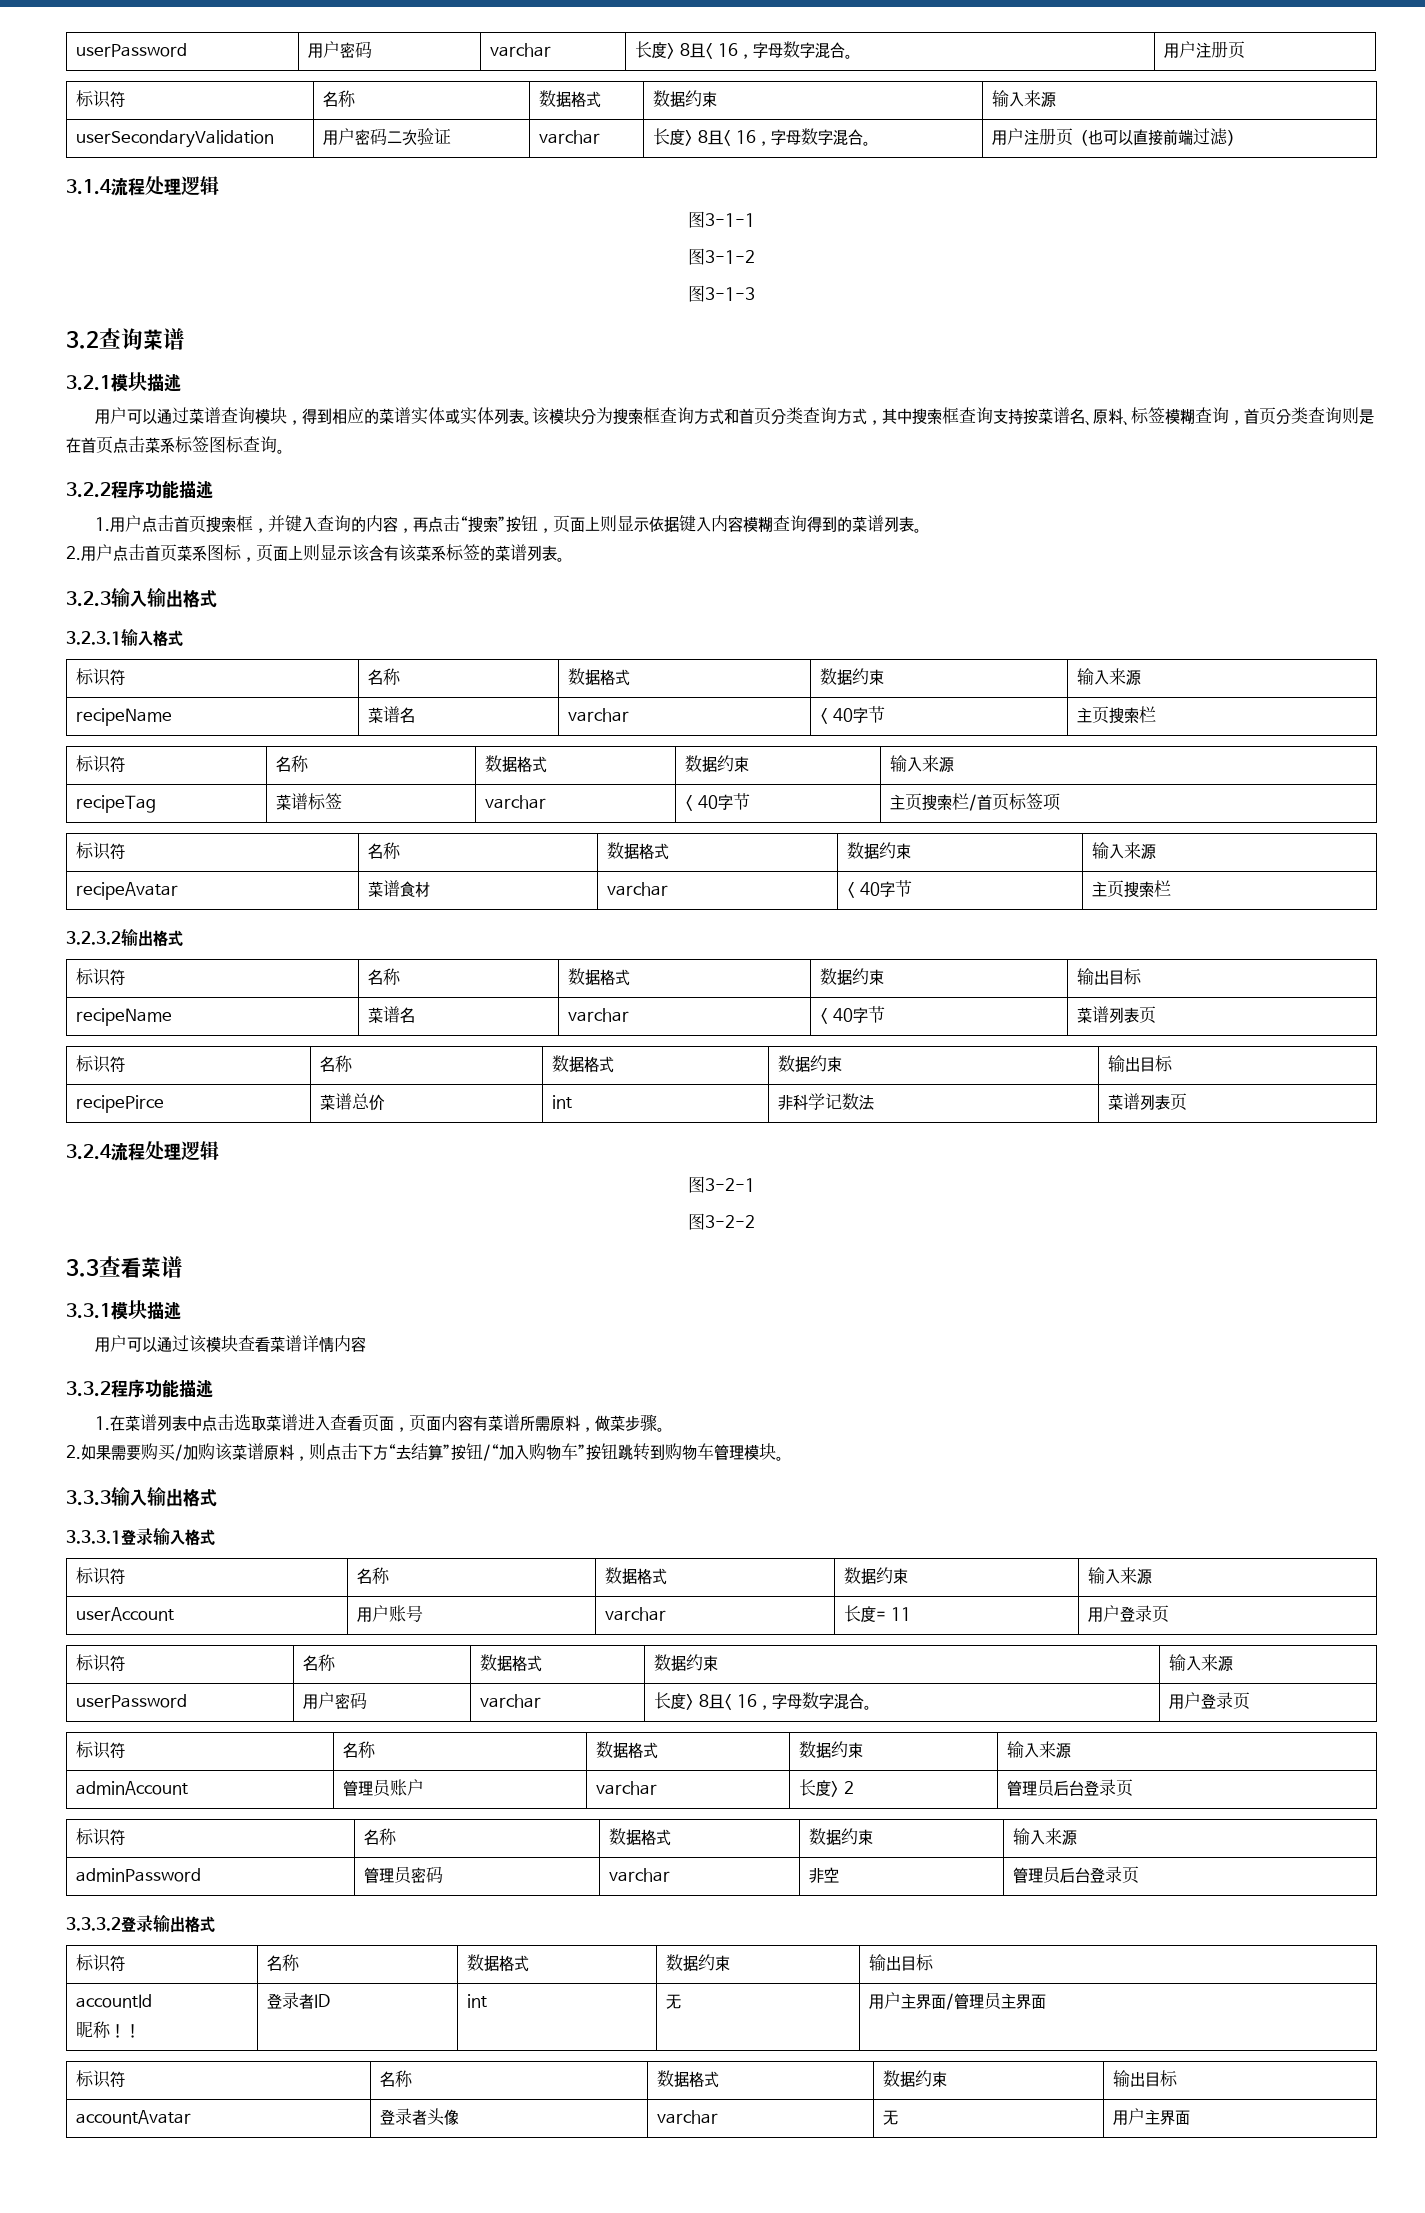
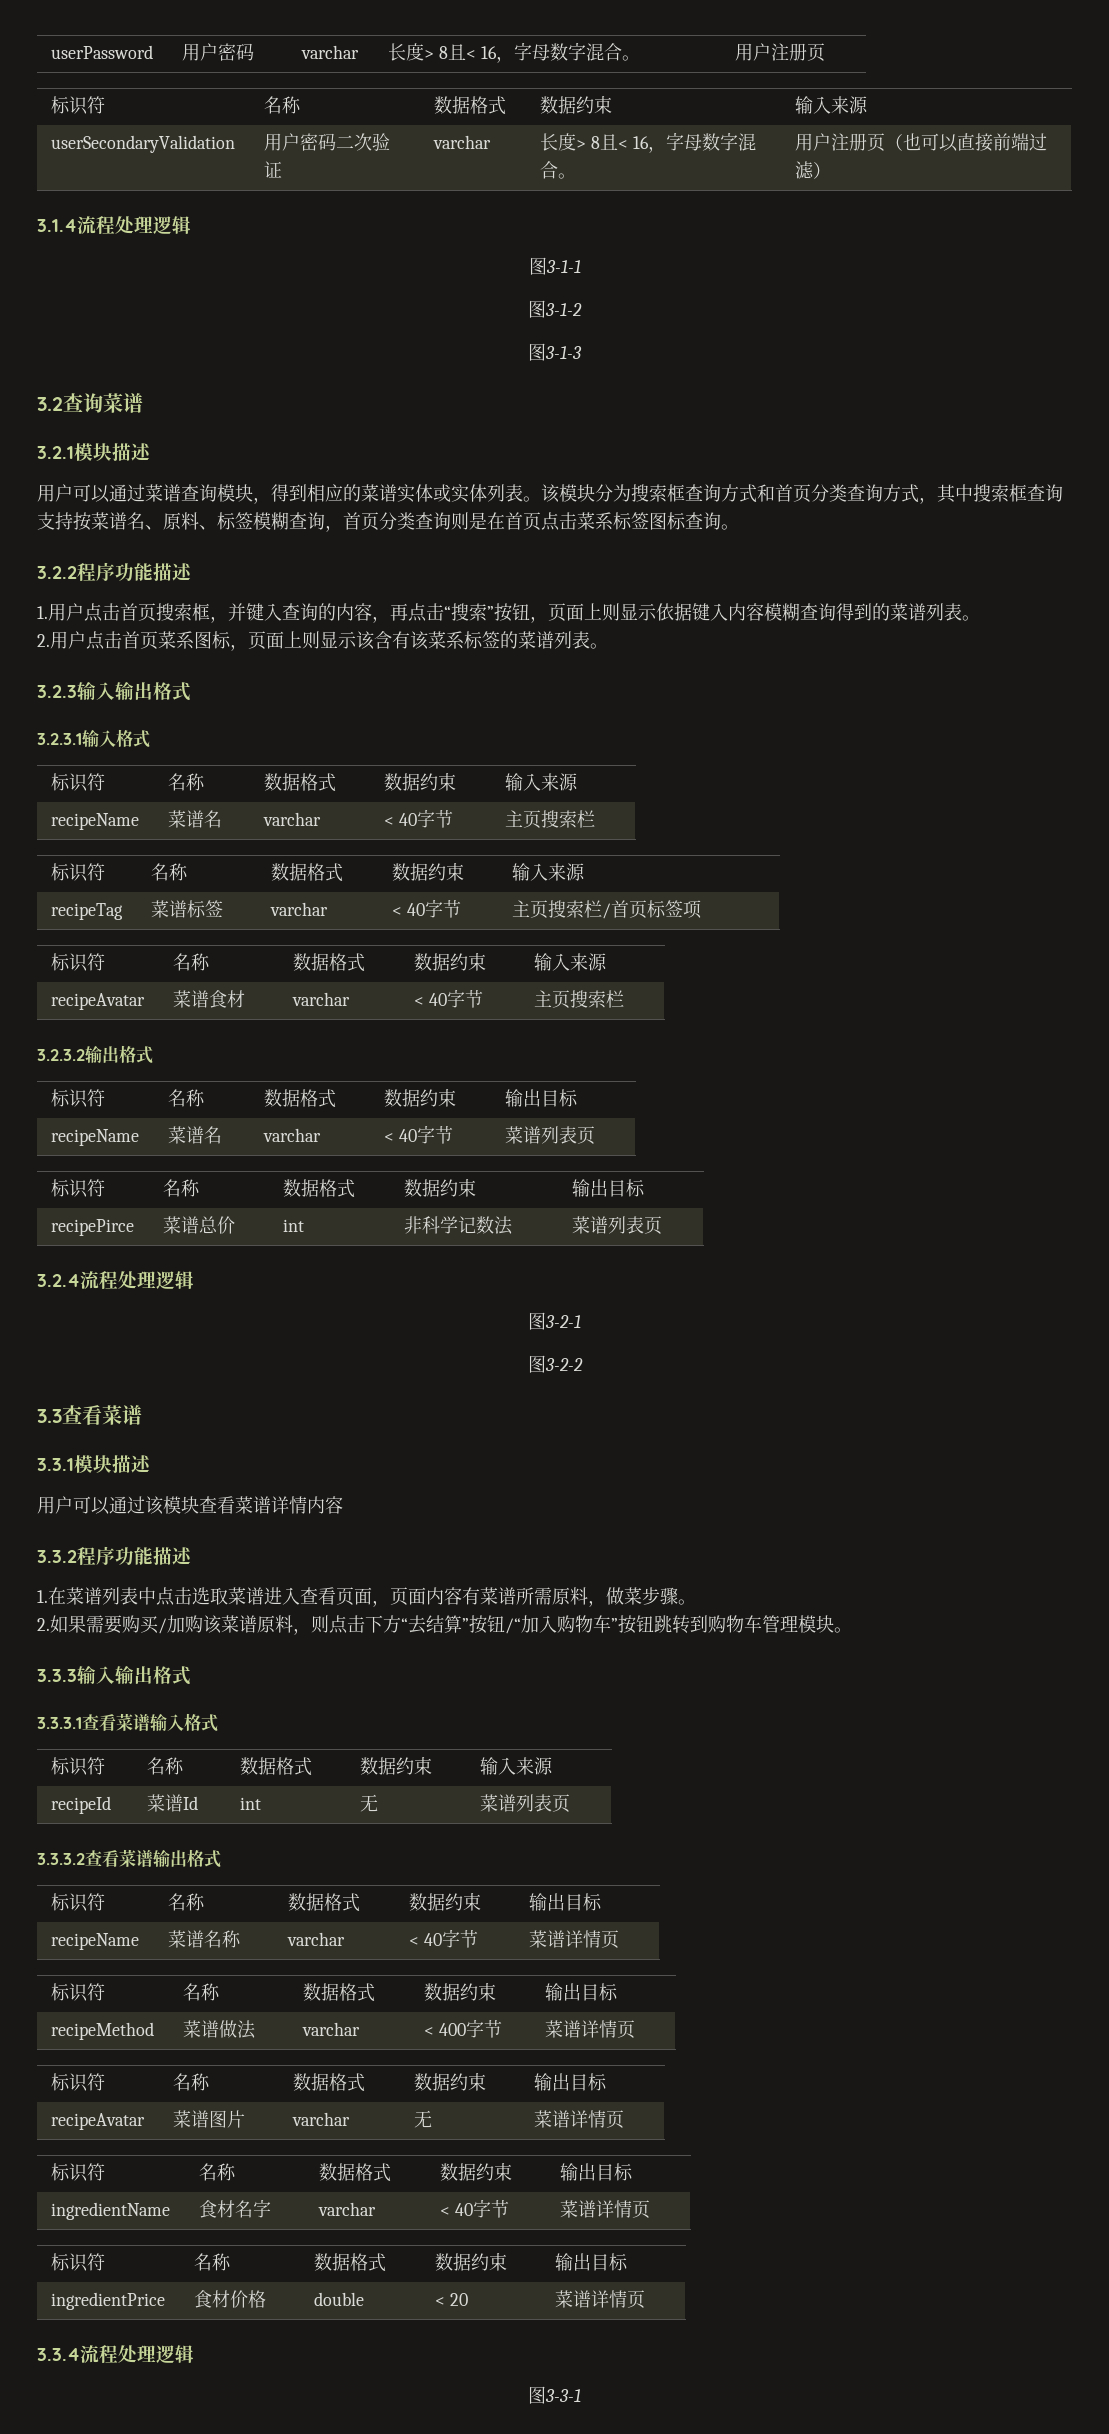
- 3.3.3.1登录输入格式
+ 3.3.3.1查看菜谱输入格式
- userAccount | 用户账号 | varchar | 长度= 11 | 用户登录页
- 标识符 | 名称 | 数据格式 | 数据约束 | 输入来源
- userPassword | 用户密码 | varchar | 长度> 8且< 16，字母数字混合。 | 用户登录页
- 标识符 | 名称 | 数据格式 | 数据约束 | 输入来源
- adminAccount | 管理员账户 | varchar | 长度> 2 | 管理员后台登录页
- 标识符 | 名称 | 数据格式 | 数据约束 | 输入来源
- adminPassword | 管理员密码 | varchar | 非空 | 管理员后台登录页
+ recipeId | 菜谱Id | int | 无 | 菜谱列表页
- 3.3.3.2登录输出格式
+ 3.3.3.2查看菜谱输出格式
- accountId
- 昵称！！ | 登录者ID | int | 无 | 用户主界面/管理员主界面
+ recipeName | 菜谱名称 | varchar | < 40字节 | 菜谱详情页
  标识符 | 名称 | 数据格式 | 数据约束 | 输出目标
- accountAvatar | 登录者头像 | varchar | 无 | 用户主界面
+ recipeMethod | 菜谱做法 | varchar | < 400字节 | 菜谱详情页
+ 标识符 | 名称 | 数据格式 | 数据约束 | 输出目标
+ recipeAvatar | 菜谱图片 | varchar | 无 | 菜谱详情页
+ 标识符 | 名称 | 数据格式 | 数据约束 | 输出目标
+ ingredientName | 食材名字 | varchar | < 40字节 | 菜谱详情页
+ 标识符 | 名称 | 数据格式 | 数据约束 | 输出目标
+ ingredientPrice | 食材价格 | double | < 20 | 菜谱详情页
+ 3.3.4流程处理逻辑
+ 图3-3-1

